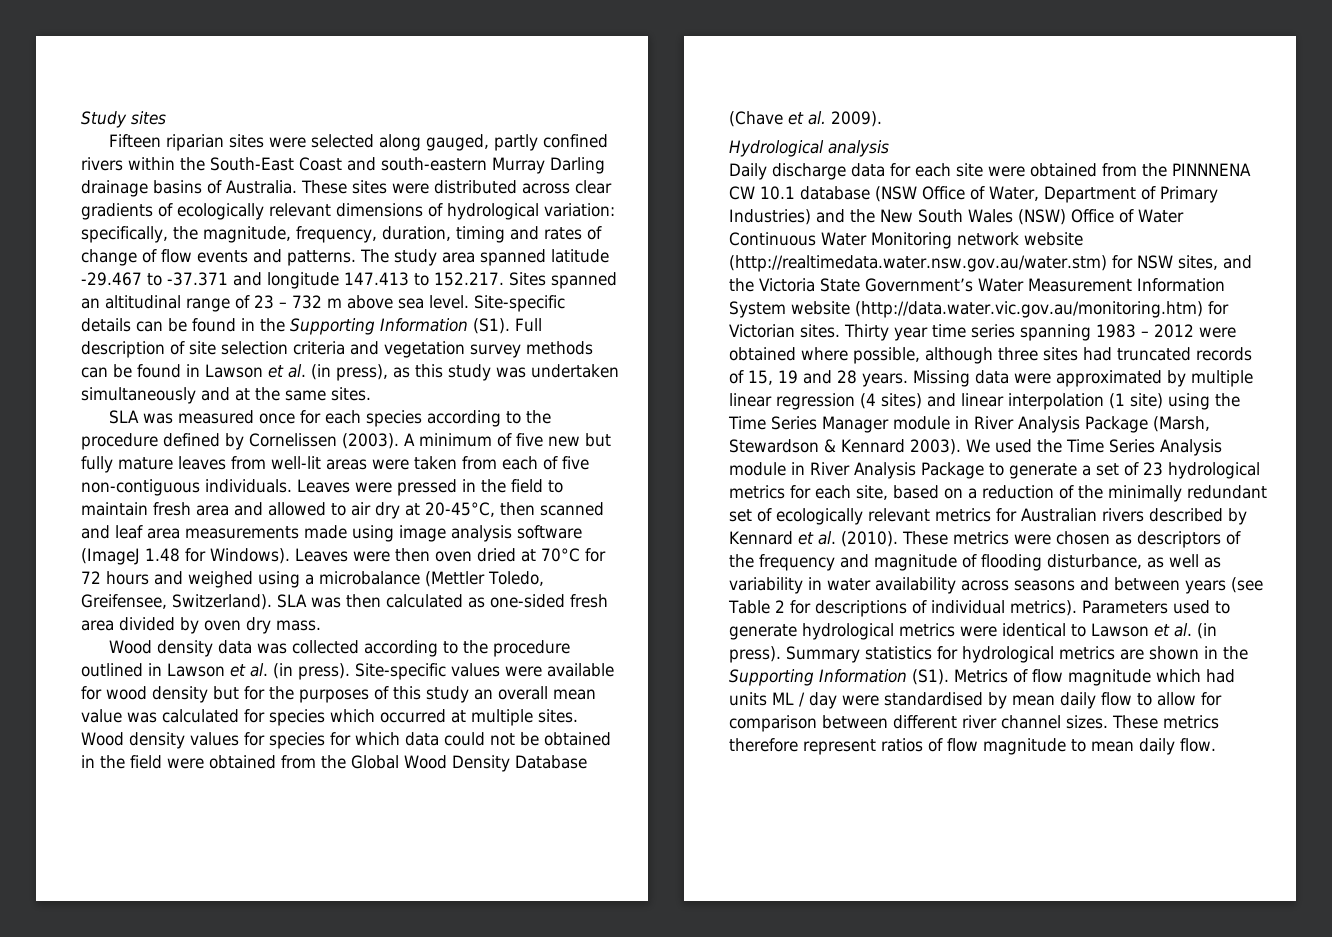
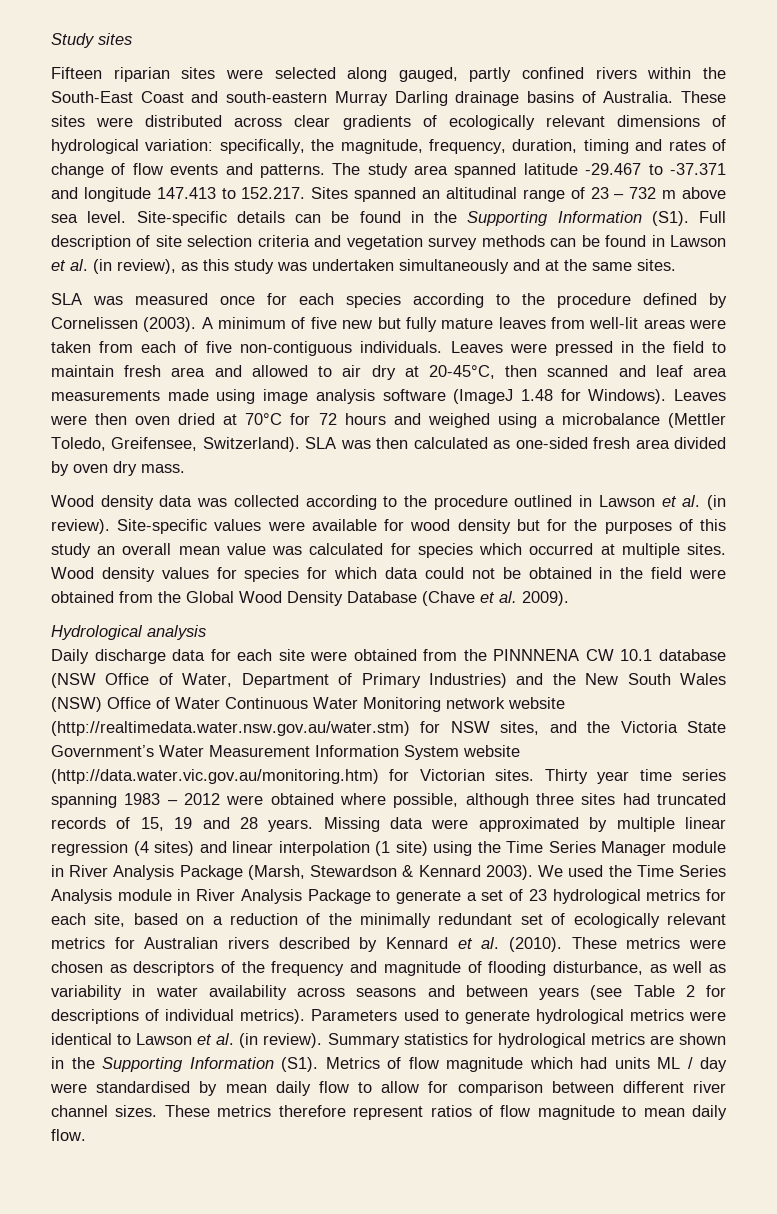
- Site-specific details can be found in the Supporting Information (S1). Full description of site selection criteria and vegetation survey methods can be found in Lawson et al. (in press), as this study was undertaken simultaneously and at the same sites.
+ Site-specific details can be found in the Supporting Information (S1). Full description of site selection criteria and vegetation survey methods can be found in Lawson et al. (in review), as this study was undertaken simultaneously and at the same sites.
- Wood density data was collected according to the procedure outlined in Lawson et al. (in press).
+ Wood density data was collected according to the procedure outlined in Lawson et al. (in review).
- Parameters used to generate hydrological metrics were identical to Lawson et al. (in press).
+ Parameters used to generate hydrological metrics were identical to Lawson et al. (in review).

